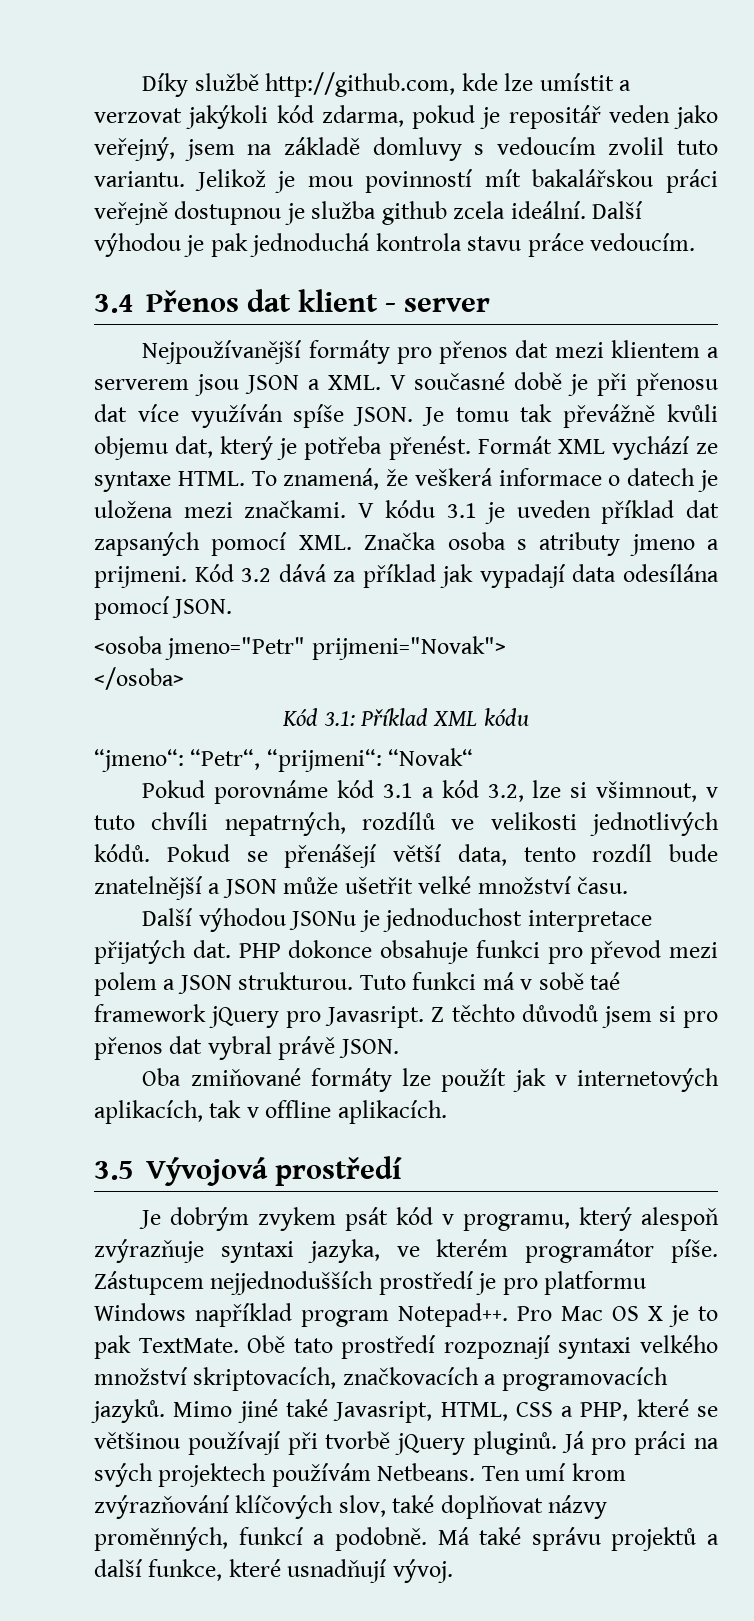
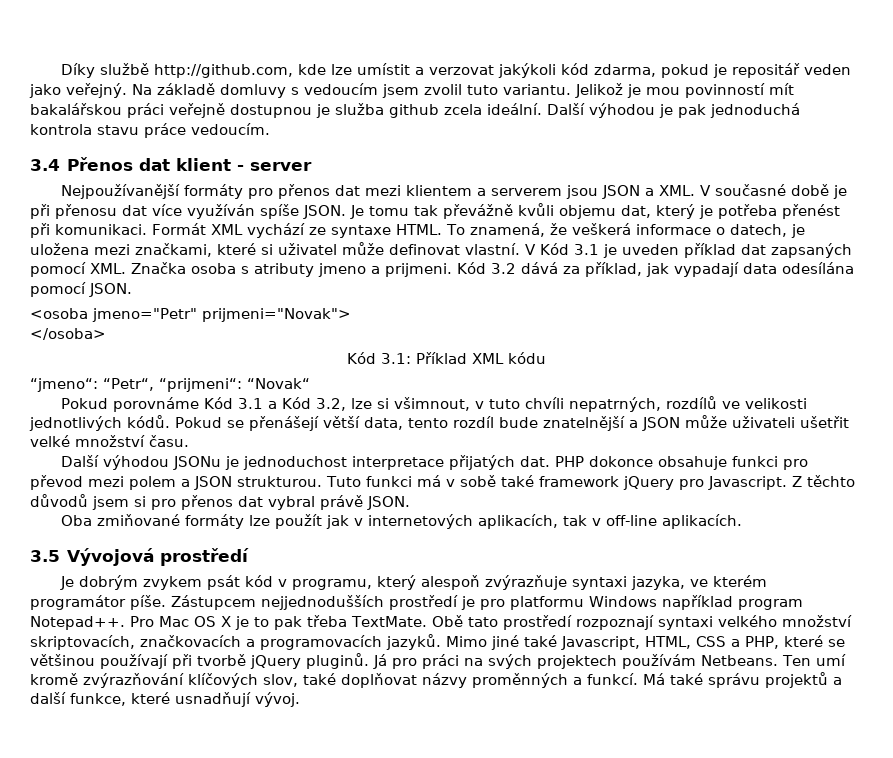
- Díky službě http://github.com, kde lze umístit a verzovat jakýkoli kód zdarma, pokud je repositář veden jako veřejný, jsem na základě domluvy s vedoucím zvolil tuto variantu.
+ Díky službě http://github.com, kde lze umístit a verzovat jakýkoli kód zdarma, pokud je repositář veden jako veřejný. Na základě domluvy s vedoucím jsem zvolil tuto variantu.
- Je tomu tak převážně kvůli objemu dat, který je potřeba přenést.
+ Je tomu tak převážně kvůli objemu dat, který je potřeba přenést při komunikaci.
- To znamená, že veškerá informace o datech je uložena mezi značkami. V kódu 3.1 je uveden příklad dat zapsaných pomocí XML. Značka osoba s atributy jmeno a prijmeni.
+ To znamená, že veškerá informace o datech, je uložena mezi značkami, které si uživatel může definovat vlastní. V Kód 3.1 je uveden příklad dat zapsaných pomocí XML. Značka osoba s atributy jmeno a prijmeni.
- Kód 3.2 dává za příklad jak vypadají data odesílána pomocí JSON.
+ Kód 3.2 dává za příklad, jak vypadají data odesílána pomocí JSON.
- Pokud porovnáme kód 3.1 a kód 3.2, lze si všimnout, v tuto chvíli nepatrných, rozdílů ve velikosti jednotlivých kódů.
+ Pokud porovnáme Kód 3.1 a Kód 3.2, lze si všimnout, v tuto chvíli nepatrných, rozdílů ve velikosti jednotlivých kódů.
- Pokud se přenášejí větší data, tento rozdíl bude znatelnější a JSON může ušetřit velké množství času.
+ Pokud se přenášejí větší data, tento rozdíl bude znatelnější a JSON může uživateli ušetřit velké množství času.
- Tuto funkci má v sobě taé framework jQuery pro Javasript.
+ Tuto funkci má v sobě také framework jQuery pro Javascript.
- Oba zmiňované formáty lze použít jak v internetových aplikacích, tak v offline aplikacích.
+ Oba zmiňované formáty lze použít jak v internetových aplikacích, tak v off-line aplikacích.
- Pro Mac OS X je to pak TextMate.
+ Pro Mac OS X je to pak třeba TextMate.
- Mimo jiné také Javasript, HTML, CSS a PHP, které se většinou používají při tvorbě jQuery pluginů.
+ Mimo jiné také Javascript, HTML, CSS a PHP, které se většinou používají při tvorbě jQuery pluginů.
- Ten umí krom zvýrazňování klíčových slov, také doplňovat názvy proměnných, funkcí a podobně.
+ Ten umí kromě zvýrazňování klíčových slov, také doplňovat názvy proměnných a funkcí.

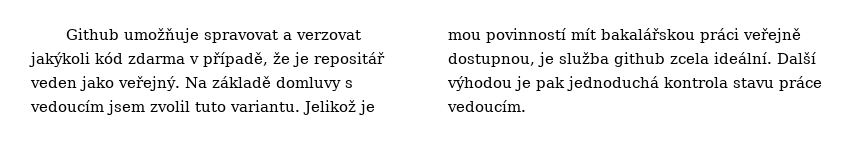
- Díky službě http://github.com, kde lze umístit a verzovat jakýkoli kód zdarma, pokud je repositář veden jako veřejný.
+ Github umožňuje spravovat a verzovat jakýkoli kód zdarma v případě, že je repositář veden jako veřejný.
- Jelikož je mou povinností mít bakalářskou práci veřejně dostupnou je služba github zcela ideální.
+ Jelikož je mou povinností mít bakalářskou práci veřejně dostupnou, je služba github zcela ideální.
- 3.4 Přenos dat klient - server
- Nejpoužívanější formáty pro přenos dat mezi klientem a serverem jsou JSON a XML. V současné době je při přenosu dat více využíván spíše JSON. Je tomu tak převážně kvůli objemu dat, který je potřeba přenést při komunikaci. Formát XML vychází ze syntaxe HTML. To znamená, že veškerá informace o datech, je uložena mezi značkami, které si uživatel může definovat vlastní. V Kód 3.1 je uveden příklad dat zapsaných pomocí XML. Značka osoba s atributy jmeno a prijmeni. Kód 3.2 dává za příklad, jak vypadají data odesílána pomocí JSON.
- <osoba jmeno="Petr" prijmeni="Novak">
- </osoba>
- Kód 3.1: Příklad XML kódu
- “jmeno“: “Petr“, “prijmeni“: “Novak“
- Pokud porovnáme Kód 3.1 a Kód 3.2, lze si všimnout, v tuto chvíli nepatrných, rozdílů ve velikosti jednotlivých kódů. Pokud se přenášejí větší data, tento rozdíl bude znatelnější a JSON může uživateli ušetřit velké množství času.
- Další výhodou JSONu je jednoduchost interpretace přijatých dat. PHP dokonce obsahuje funkci pro převod mezi polem a JSON strukturou. Tuto funkci má v sobě také framework jQuery pro Javascript. Z těchto důvodů jsem si pro přenos dat vybral právě JSON.
- Oba zmiňované formáty lze použít jak v internetových aplikacích, tak v off-line aplikacích.
- 3.5 Vývojová prostředí
- Je dobrým zvykem psát kód v programu, který alespoň zvýrazňuje syntaxi jazyka, ve kterém programátor píše. Zástupcem nejjednodušších prostředí je pro platformu Windows například program Notepad++. Pro Mac OS X je to pak třeba TextMate. Obě tato prostředí rozpoznají syntaxi velkého množství skriptovacích, značkovacích a programovacích jazyků. Mimo jiné také Javascript, HTML, CSS a PHP, které se většinou používají při tvorbě jQuery pluginů. Já pro práci na svých projektech používám Netbeans. Ten umí kromě zvýrazňování klíčových slov, také doplňovat názvy proměnných a funkcí. Má také správu projektů a další funkce, které usnadňují vývoj.

